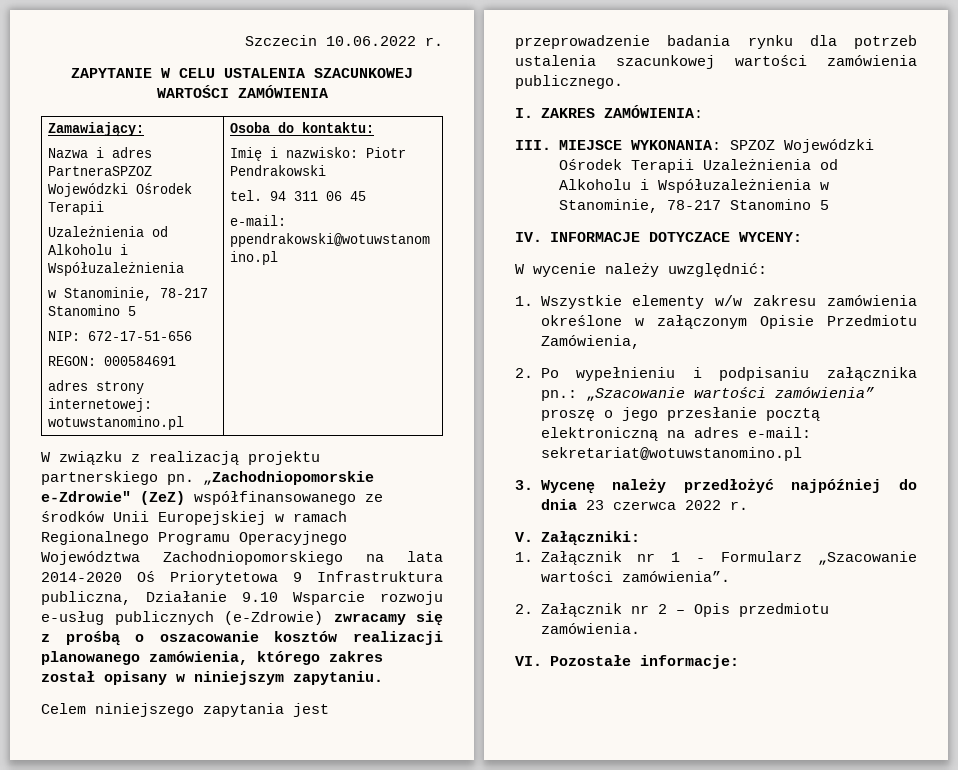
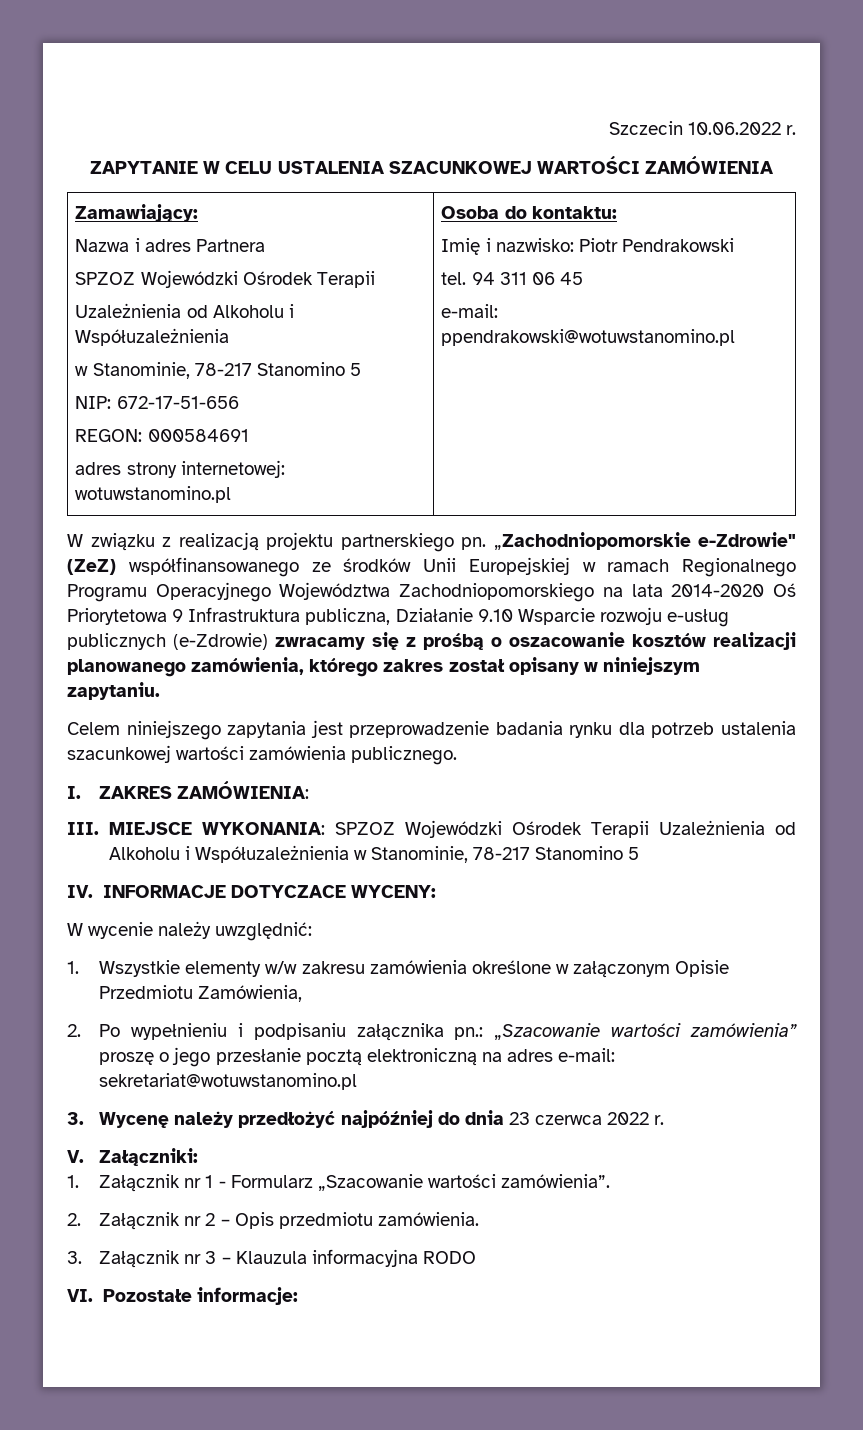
- Nazwa i adres PartneraSPZOZ Wojewódzki Ośrodek Terapii
+ Nazwa i adres Partnera
+ SPZOZ Wojewódzki Ośrodek Terapii
+ 3. Załącznik nr 3 – Klauzula informacyjna RODO

